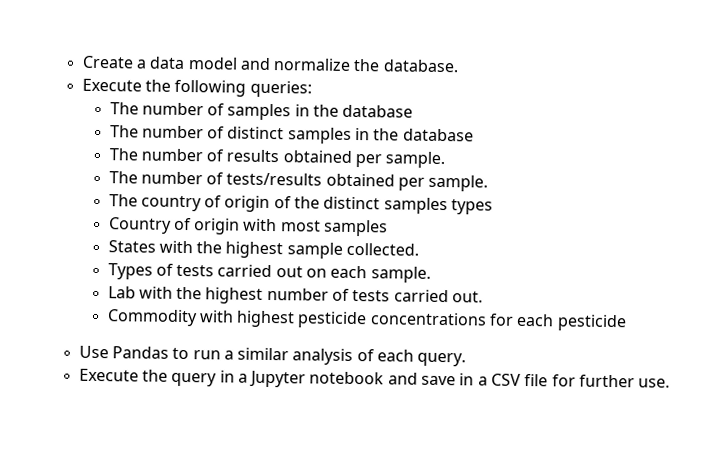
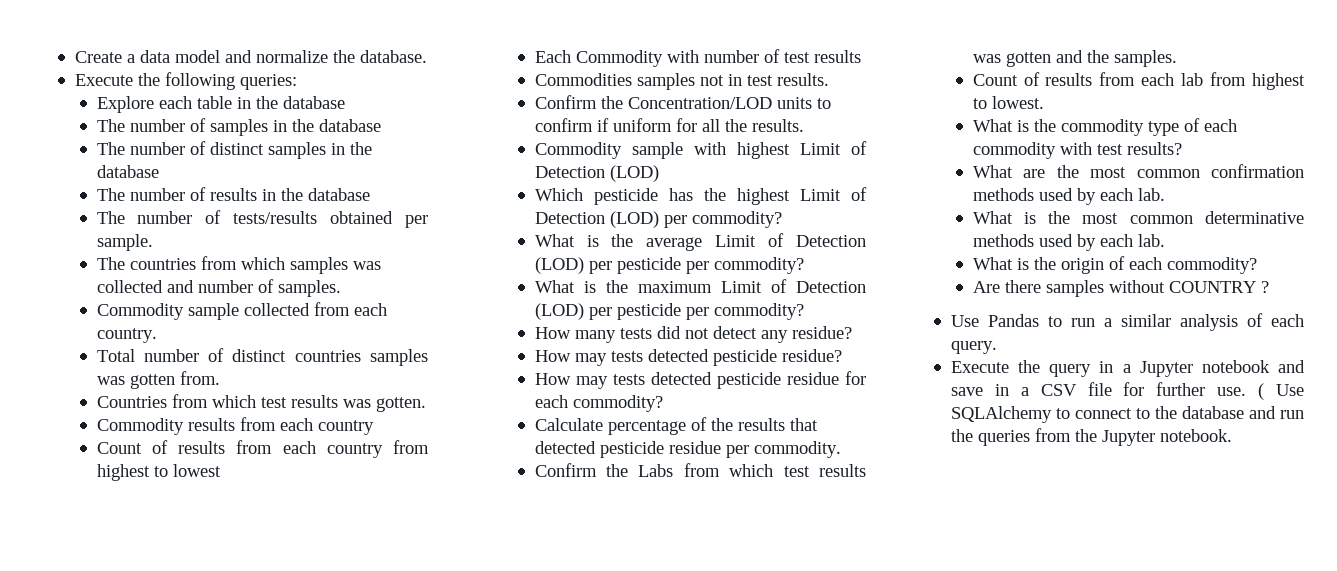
+ Explore each table in the database
- The number of results obtained per sample.
+ The number of results in the database
- The country of origin of the distinct samples types
- Country of origin with most samples
- States with the highest sample collected.
- Types of tests carried out on each sample.
- Lab with the highest number of tests carried out.
- Commodity with highest pesticide concentrations for each pesticide
+ The countries from which samples was collected and number of samples.
+ Commodity sample collected from each country.
+ Total number of distinct countries samples was gotten from.
+ Countries from which test results was gotten.
+ Commodity results from each country
+ Count of results from each country from highest to lowest
+ Each Commodity with number of test results
+ Commodities samples not in test results.
+ Confirm the Concentration/LOD units to confirm if uniform for all the results.
+ Commodity sample with highest Limit of Detection (LOD)
+ Which pesticide has the highest Limit of Detection (LOD) per commodity?
+ What is the average Limit of Detection (LOD) per pesticide per commodity?
+ What is the maximum Limit of Detection (LOD) per pesticide per commodity?
+ How many tests did not detect any residue?
+ How may tests detected pesticide residue?
+ How may tests detected pesticide residue for each commodity?
+ Calculate percentage of the results that detected pesticide residue per commodity.
+ Confirm the Labs from which test results was gotten and the samples.
+ Count of results from each lab from highest to lowest.
+ What is the commodity type of each commodity with test results?
+ What are the most common confirmation methods used by each lab.
+ What is the most common determinative methods used by each lab.
+ What is the origin of each commodity?
+ Are there samples without COUNTRY ?
+ ( Use SQLAlchemy to connect to the database and run the queries from the Jupyter notebook.

